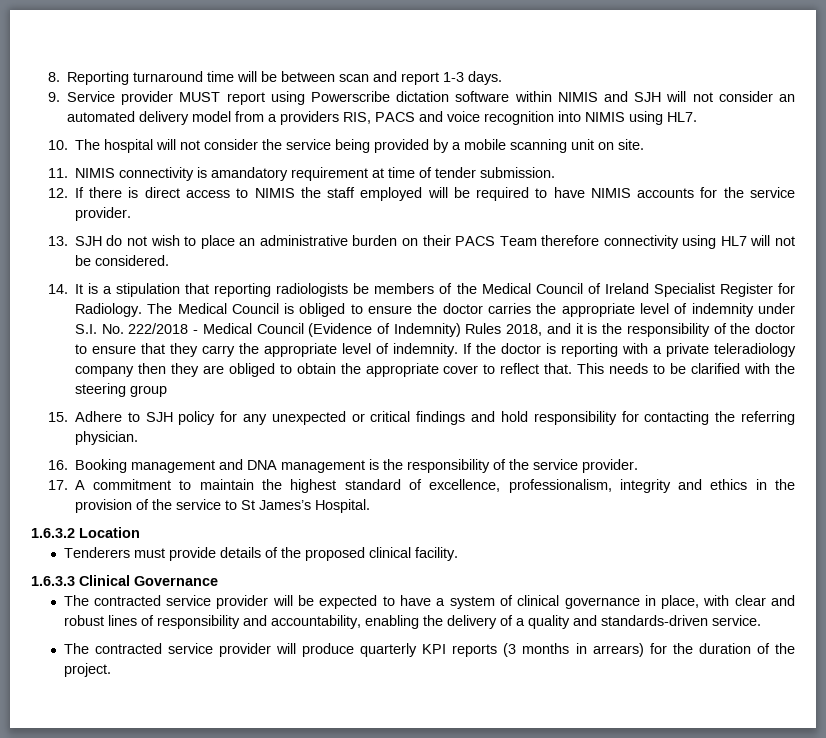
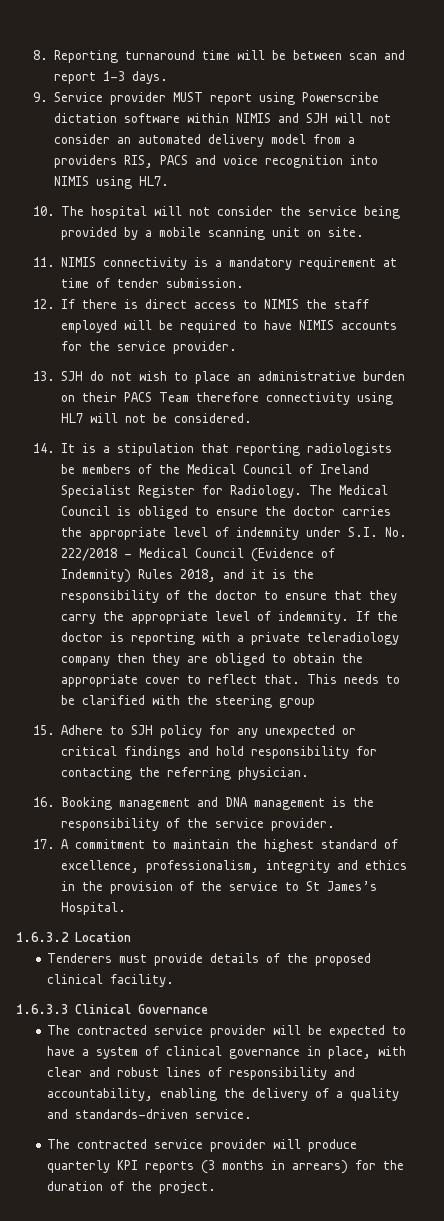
- 11. NIMIS connectivity is amandatory requirement at time of tender submission.
+ 11. NIMIS connectivity is a mandatory requirement at time of tender submission.

